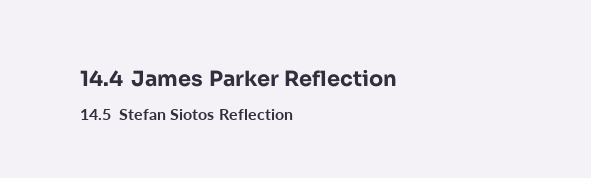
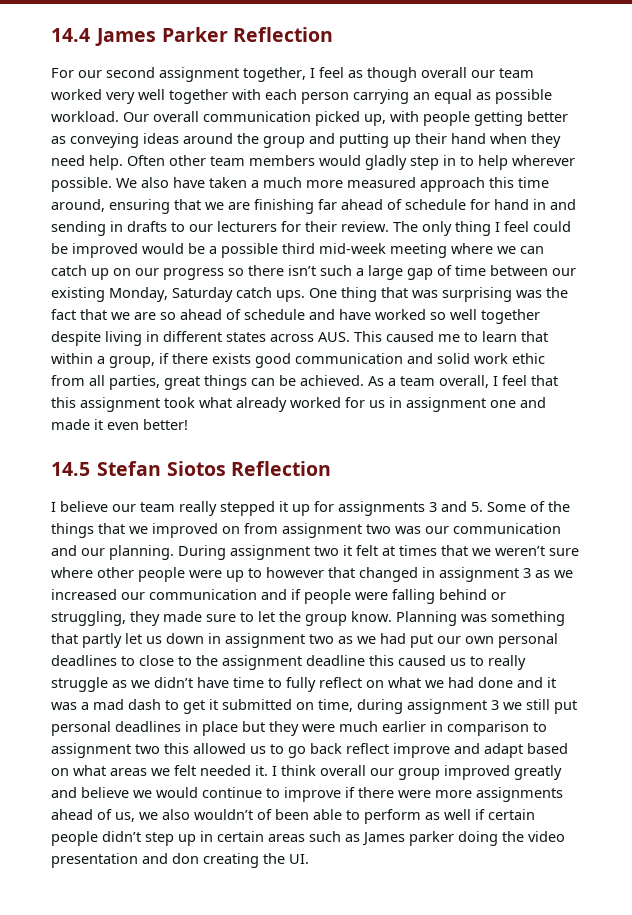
+ For our second assignment together, I feel as though overall our team worked very well together with each person carrying an equal as possible workload. Our overall communication picked up, with people getting better as conveying ideas around the group and putting up their hand when they need help. Often other team members would gladly step in to help wherever possible. We also have taken a much more measured approach this time around, ensuring that we are finishing far ahead of schedule for hand in and sending in drafts to our lecturers for their review. The only thing I feel could be improved would be a possible third mid-week meeting where we can catch up on our progress so there isn’t such a large gap of time between our existing Monday, Saturday catch ups. One thing that was surprising was the fact that we are so ahead of schedule and have worked so well together despite living in different states across AUS. This caused me to learn that within a group, if there exists good communication and solid work ethic from all parties, great things can be achieved. As a team overall, I feel that this assignment took what already worked for us in assignment one and made it even better!
  14.5 Stefan Siotos Reflection
+ I believe our team really stepped it up for assignments 3 and 5. Some of the things that we improved on from assignment two was our communication and our planning. During assignment two it felt at times that we weren’t sure where other people were up to however that changed in assignment 3 as we increased our communication and if people were falling behind or struggling, they made sure to let the group know. Planning was something that partly let us down in assignment two as we had put our own personal deadlines to close to the assignment deadline this caused us to really struggle as we didn’t have time to fully reflect on what we had done and it was a mad dash to get it submitted on time, during assignment 3 we still put personal deadlines in place but they were much earlier in comparison to assignment two this allowed us to go back reflect improve and adapt based on what areas we felt needed it. I think overall our group improved greatly and believe we would continue to improve if there were more assignments ahead of us, we also wouldn’t of been able to perform as well if certain people didn’t step up in certain areas such as James parker doing the video presentation and don creating the UI.

